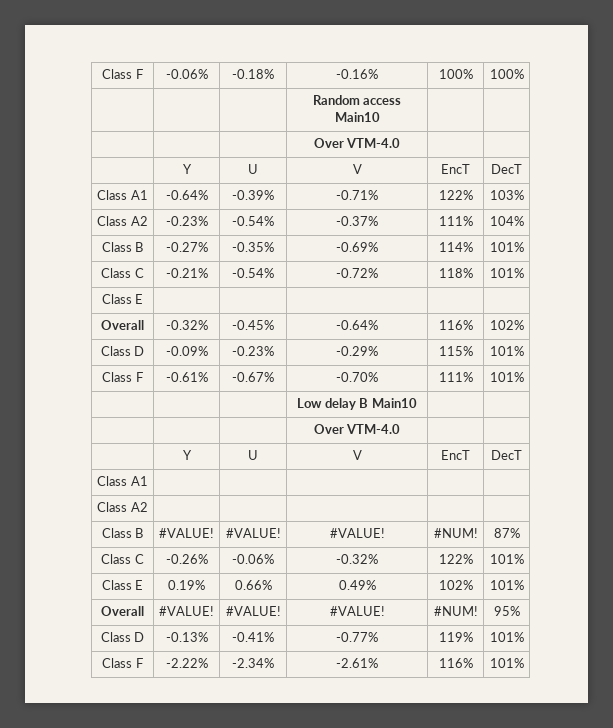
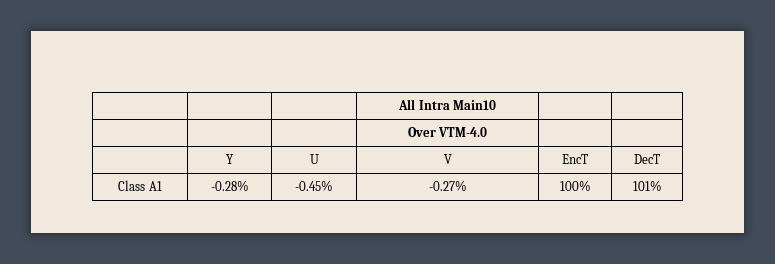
- Class F | -0.06% | -0.18% | -0.16% | 100% | 100%
- | | | Random access Main10 | |
+ | | | All Intra Main10 | |
- Class A1 | -0.64% | -0.39% | -0.71% | 122% | 103%
- Class A2 | -0.23% | -0.54% | -0.37% | 111% | 104%
- Class B | -0.27% | -0.35% | -0.69% | 114% | 101%
- Class C | -0.21% | -0.54% | -0.72% | 118% | 101%
- Class E | | | | |
- Overall | -0.32% | -0.45% | -0.64% | 116% | 102%
- Class D | -0.09% | -0.23% | -0.29% | 115% | 101%
- Class F | -0.61% | -0.67% | -0.70% | 111% | 101%
- | | | Low delay B Main10 | |
- | | | Over VTM-4.0 | |
- | Y | U | V | EncT | DecT
- Class A1 | | | | |
- Class A2 | | | | |
- Class B | #VALUE! | #VALUE! | #VALUE! | #NUM! | 87%
- Class C | -0.26% | -0.06% | -0.32% | 122% | 101%
- Class E | 0.19% | 0.66% | 0.49% | 102% | 101%
- Overall | #VALUE! | #VALUE! | #VALUE! | #NUM! | 95%
- Class D | -0.13% | -0.41% | -0.77% | 119% | 101%
- Class F | -2.22% | -2.34% | -2.61% | 116% | 101%
+ Class A1 | -0.28% | -0.45% | -0.27% | 100% | 101%

